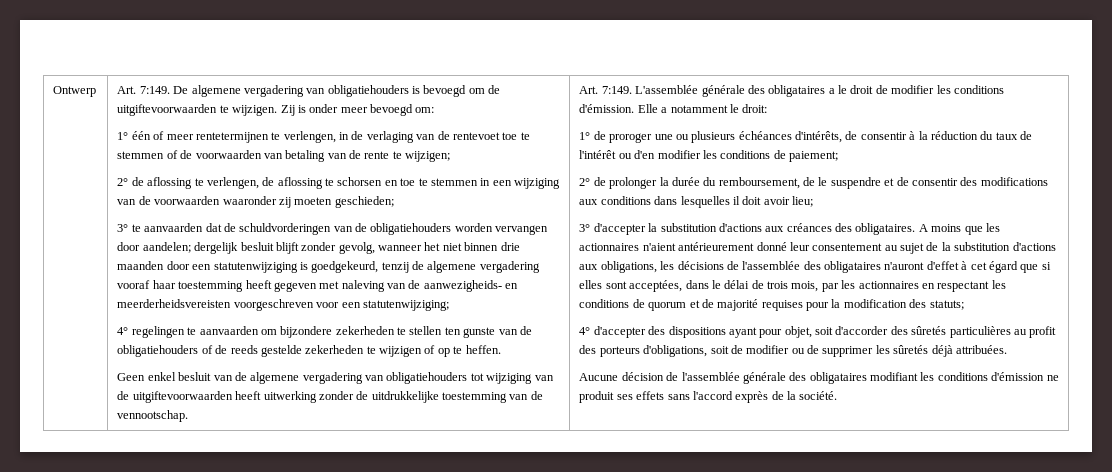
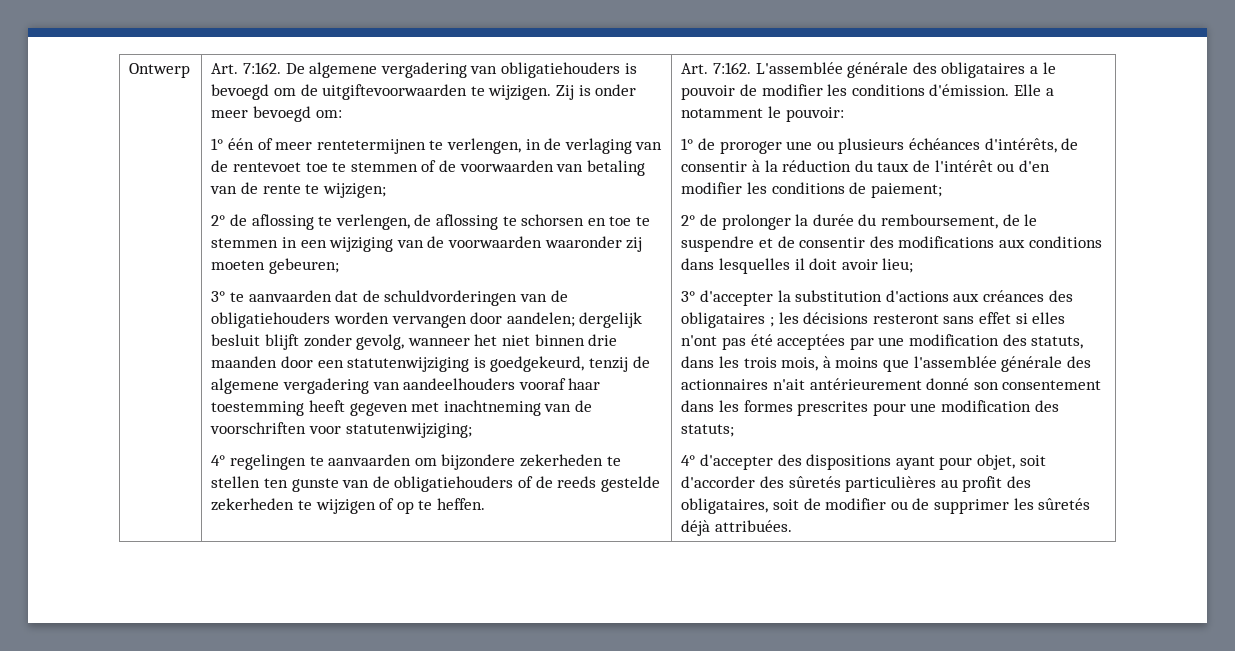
- Ontwerp | Art. 7:149.
+ Ontwerp | Art. 7:162.
- 2° de aflossing te verlengen, de aflossing te schorsen en toe te stemmen in een wijziging van de voorwaarden waaronder zij moeten geschieden;
+ 2° de aflossing te verlengen, de aflossing te schorsen en toe te stemmen in een wijziging van de voorwaarden waaronder zij moeten gebeuren;
- 3° te aanvaarden dat de schuldvorderingen van de obligatiehouders worden vervangen door aandelen; dergelijk besluit blijft zonder gevolg, wanneer het niet binnen drie maanden door een statutenwijziging is goedgekeurd, tenzij de algemene vergadering vooraf haar toestemming heeft gegeven met naleving van de aanwezigheids- en meerderheidsvereisten voorgeschreven voor een statutenwijziging;
+ 3° te aanvaarden dat de schuldvorderingen van de obligatiehouders worden vervangen door aandelen; dergelijk besluit blijft zonder gevolg, wanneer het niet binnen drie maanden door een statutenwijziging is goedgekeurd, tenzij de algemene vergadering van aandeelhouders vooraf haar toestemming heeft gegeven met inachtneming van de voorschriften voor statutenwijziging;
- 4° regelingen te aanvaarden om bijzondere zekerheden te stellen ten gunste van de obligatiehouders of de reeds gestelde zekerheden te wijzigen of op te heffen.
- Geen enkel besluit van de algemene vergadering van obligatiehouders tot wijziging van de uitgiftevoorwaarden heeft uitwerking zonder de uitdrukkelijke toestemming van de vennootschap. | Art. 7:149.
+ 4° regelingen te aanvaarden om bijzondere zekerheden te stellen ten gunste van de obligatiehouders of de reeds gestelde zekerheden te wijzigen of op te heffen. | Art. 7:162.
- L'assemblée générale des obligataires a le droit de modifier les conditions d'émission.
+ L'assemblée générale des obligataires a le pouvoir de modifier les conditions d'émission.
- Elle a notamment le droit:
+ Elle a notamment le pouvoir:
- 3° d'accepter la substitution d'actions aux créances des obligataires. A moins que les actionnaires n'aient antérieurement donné leur consentement au sujet de la substitution d'actions aux obligations, les décisions de l'assemblée des obligataires n'auront d'effet à cet égard que si elles sont acceptées, dans le délai de trois mois, par les actionnaires en respectant les conditions de quorum et de majorité requises pour la modification des statuts;
+ 3° d'accepter la substitution d'actions aux créances des obligataires ; les décisions resteront sans effet si elles n'ont pas été acceptées par une modification des statuts, dans les trois mois, à moins que l'assemblée générale des actionnaires n'ait antérieurement donné son consentement dans les formes prescrites pour une modification des statuts;
- 4° d'accepter des dispositions ayant pour objet, soit d'accorder des sûretés particulières au profit des porteurs d'obligations, soit de modifier ou de supprimer les sûretés déjà attribuées.
+ 4° d'accepter des dispositions ayant pour objet, soit d'accorder des sûretés particulières au profit des obligataires, soit de modifier ou de supprimer les sûretés déjà attribuées.
- Aucune décision de l'assemblée générale des obligataires modifiant les conditions d'émission ne produit ses effets sans l'accord exprès de la société.

